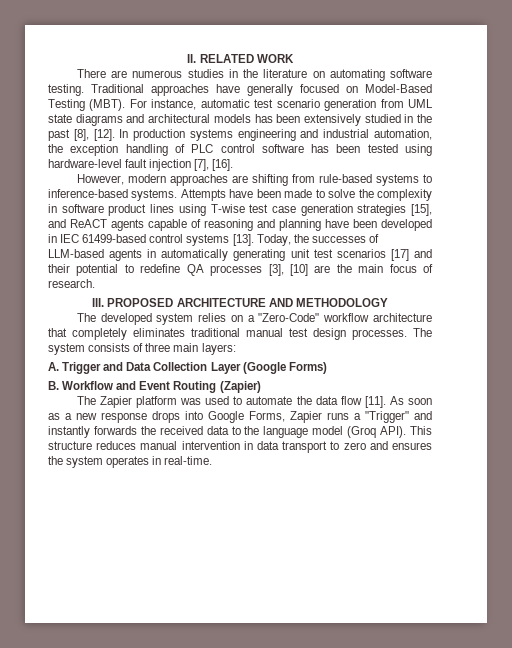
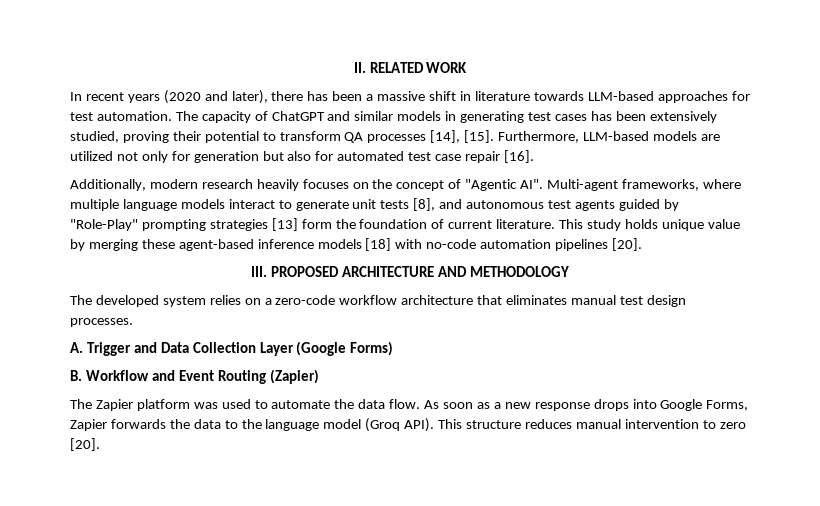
- There are numerous studies in the literature on automating software testing. Traditional approaches have generally focused on Model-Based Testing (MBT). For instance, automatic test scenario generation from UML state diagrams and architectural models has been extensively studied in the past [8], [12]. In production systems engineering and industrial automation, the exception handling of PLC control software has been tested using hardware-level fault injection [7], [16].
- However, modern approaches are shifting from rule-based systems to inference-based systems. Attempts have been made to solve the complexity in software product lines using T-wise test case generation strategies [15], and ReACT agents capable of reasoning and planning have been developed in IEC 61499-based control systems [13]. Today, the successes of LLM-based agents in automatically generating unit test scenarios [17] and their potential to redefine QA processes [3], [10] are the main focus of research.
+ In recent years (2020 and later), there has been a massive shift in literature towards LLM-based approaches for test automation. The capacity of ChatGPT and similar models in generating test cases has been extensively studied, proving their potential to transform QA processes [14], [15]. Furthermore, LLM-based models are utilized not only for generation but also for automated test case repair [16].
+ Additionally, modern research heavily focuses on the concept of "Agentic AI". Multi-agent frameworks, where multiple language models interact to generate unit tests [8], and autonomous test agents guided by "Role-Play" prompting strategies [13] form the foundation of current literature. This study holds unique value by merging these agent-based inference models [18] with no-code automation pipelines [20].
- The developed system relies on a "Zero-Code" workflow architecture that completely eliminates traditional manual test design processes. The system consists of three main layers:
+ The developed system relies on a zero-code workflow architecture that eliminates manual test design processes.
- The Zapier platform was used to automate the data flow [11].
+ The Zapier platform was used to automate the data flow.
- As soon as a new response drops into Google Forms, Zapier runs a "Trigger" and instantly forwards the received data to the language model (Groq API).
+ As soon as a new response drops into Google Forms, Zapier forwards the data to the language model (Groq API).
- This structure reduces manual intervention in data transport to zero and ensures the system operates in real-time.
+ This structure reduces manual intervention to zero [20].

